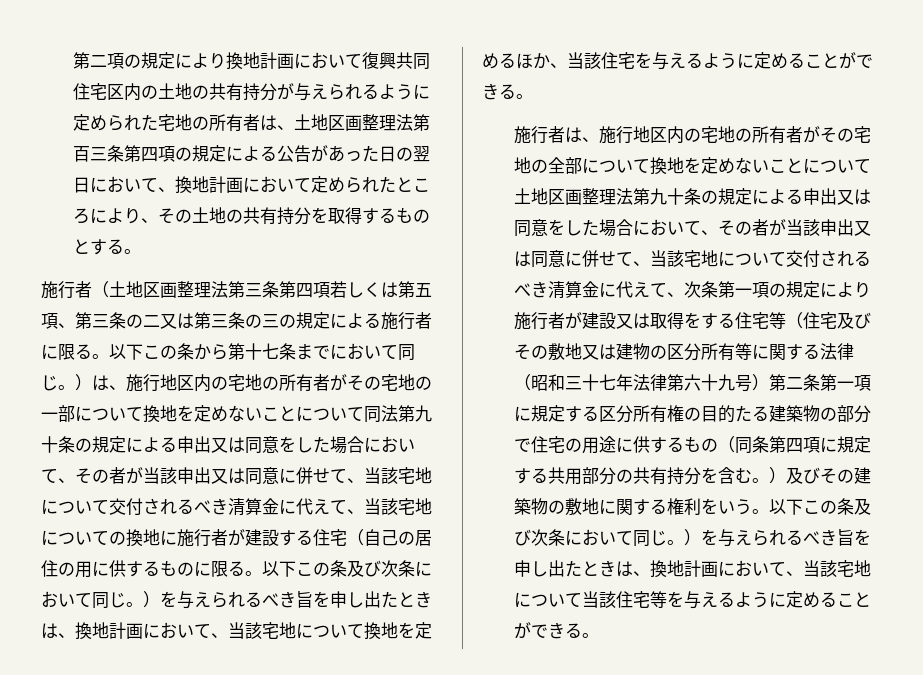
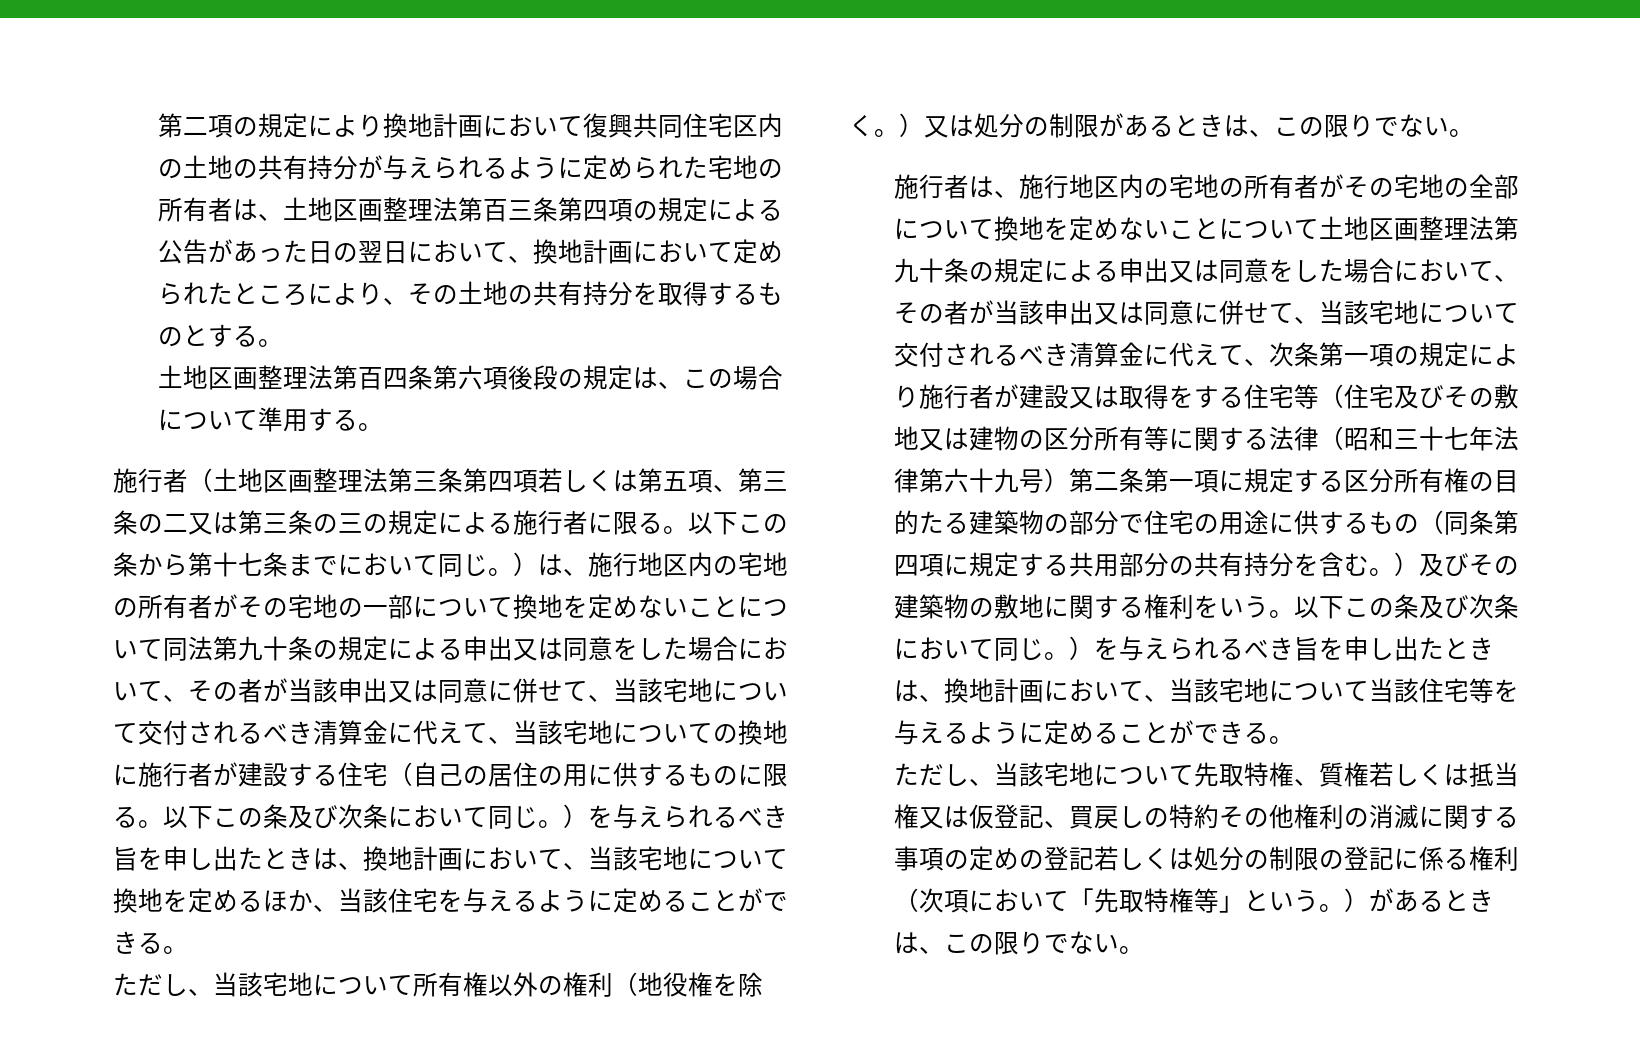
+ 土地区画整理法第百四条第六項後段の規定は、この場合について準用する。
+ ただし、当該宅地について所有権以外の権利（地役権を除く。）又は処分の制限があるときは、この限りでない。
+ ただし、当該宅地について先取特権、質権若しくは抵当権又は仮登記、買戻しの特約その他権利の消滅に関する事項の定めの登記若しくは処分の制限の登記に係る権利（次項において「先取特権等」という。）があるときは、この限りでない。

